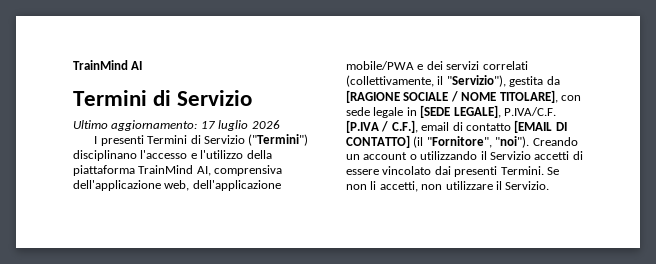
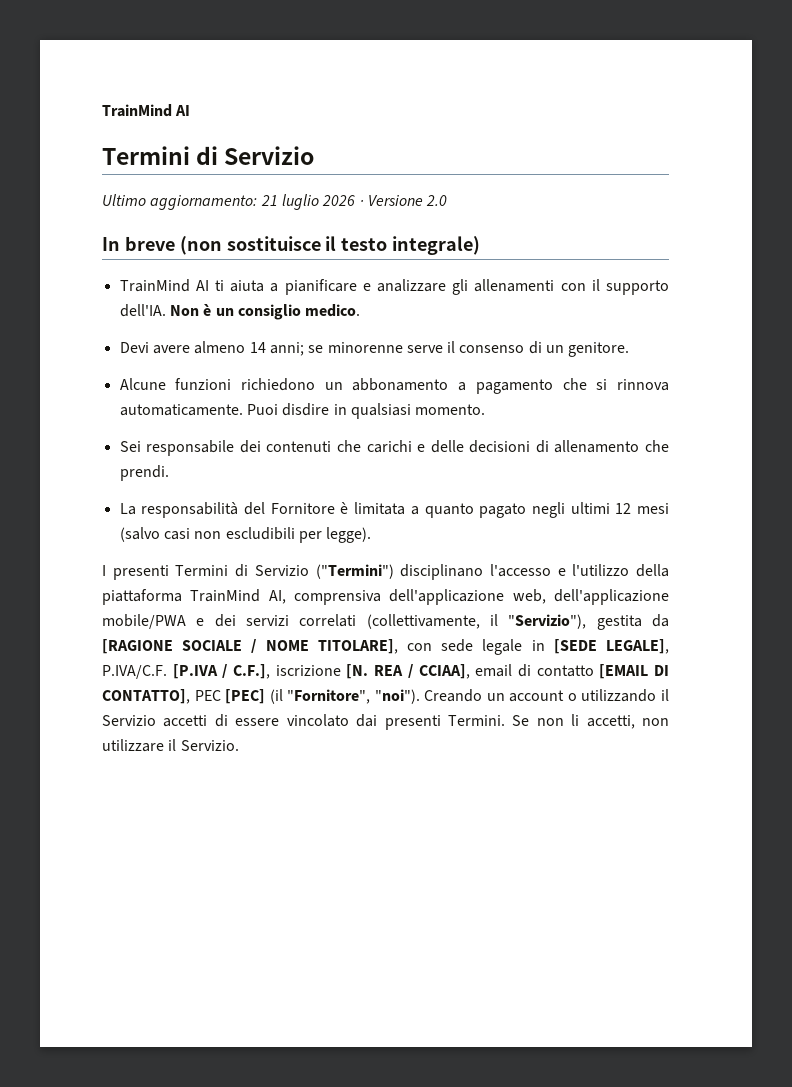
- Ultimo aggiornamento: 17 luglio 2026
+ Ultimo aggiornamento: 21 luglio 2026 · Versione 2.0
+ In breve (non sostituisce il testo integrale)
+ TrainMind AI ti aiuta a pianificare e analizzare gli allenamenti con il supporto dell'IA. Non è un consiglio medico.
+ Devi avere almeno 14 anni; se minorenne serve il consenso di un genitore.
+ Alcune funzioni richiedono un abbonamento a pagamento che si rinnova automaticamente. Puoi disdire in qualsiasi momento.
+ Sei responsabile dei contenuti che carichi e delle decisioni di allenamento che prendi.
+ La responsabilità del Fornitore è limitata a quanto pagato negli ultimi 12 mesi (salvo casi non escludibili per legge).
- I presenti Termini di Servizio ("Termini") disciplinano l'accesso e l'utilizzo della piattaforma TrainMind AI, comprensiva dell'applicazione web, dell'applicazione mobile/PWA e dei servizi correlati (collettivamente, il "Servizio"), gestita da [RAGIONE SOCIALE / NOME TITOLARE], con sede legale in [SEDE LEGALE], P.IVA/C.F. [P.IVA / C.F.], email di contatto [EMAIL DI CONTATTO] (il "Fornitore", "noi").
+ I presenti Termini di Servizio ("Termini") disciplinano l'accesso e l'utilizzo della piattaforma TrainMind AI, comprensiva dell'applicazione web, dell'applicazione mobile/PWA e dei servizi correlati (collettivamente, il "Servizio"), gestita da [RAGIONE SOCIALE / NOME TITOLARE], con sede legale in [SEDE LEGALE], P.IVA/C.F. [P.IVA / C.F.], iscrizione [N. REA / CCIAA], email di contatto [EMAIL DI CONTATTO], PEC [PEC] (il "Fornitore", "noi").

